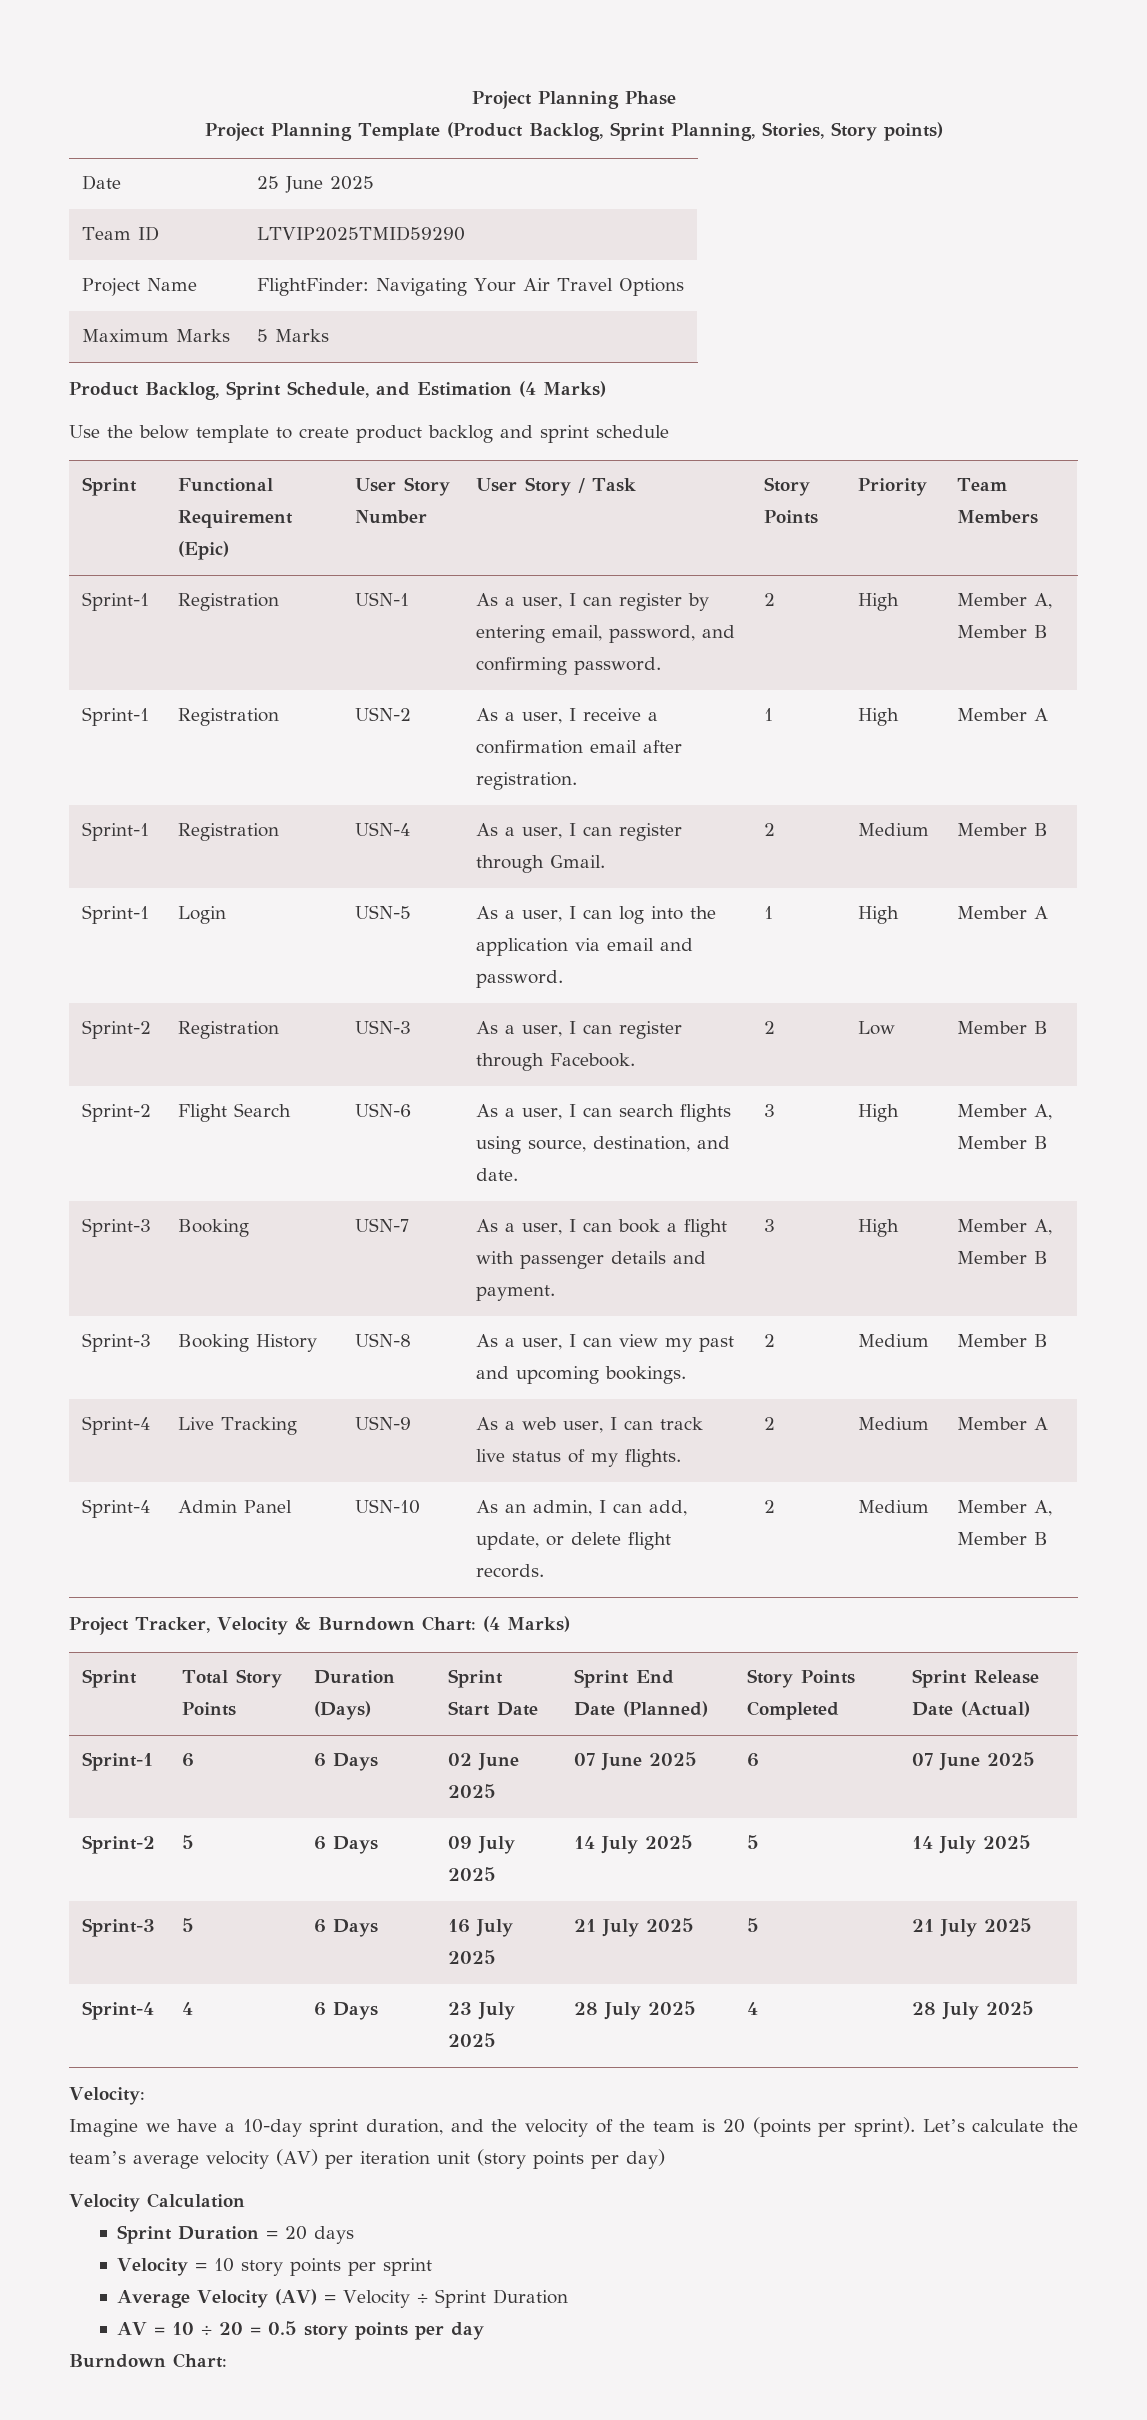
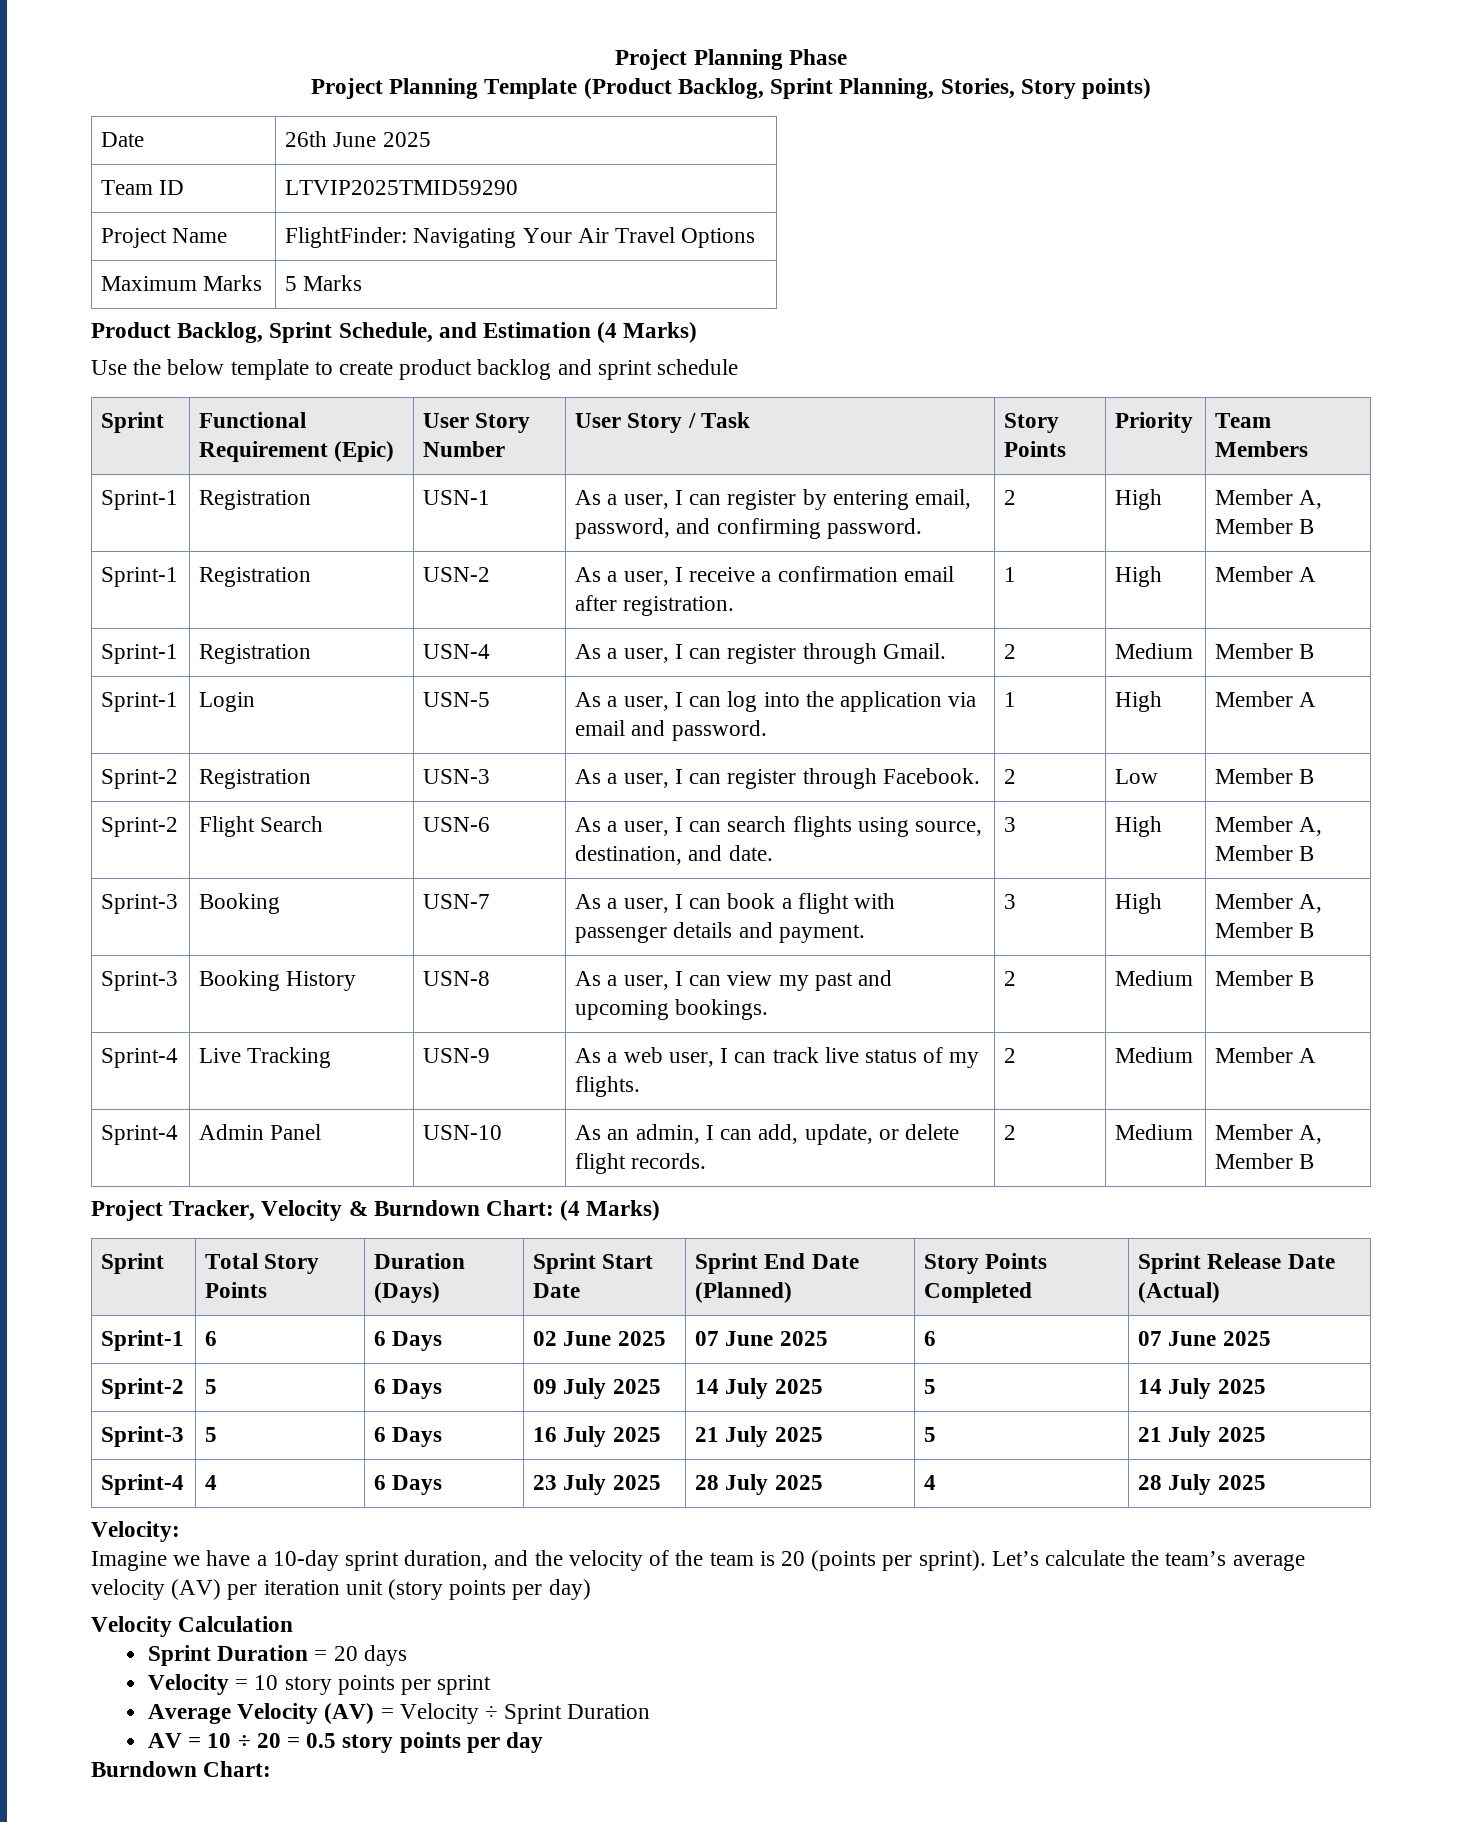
- Date | 25 June 2025
+ Date | 26th June 2025

